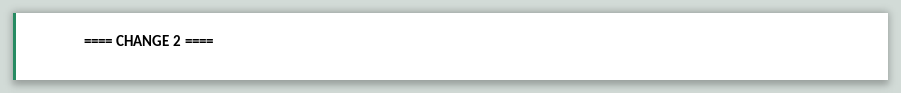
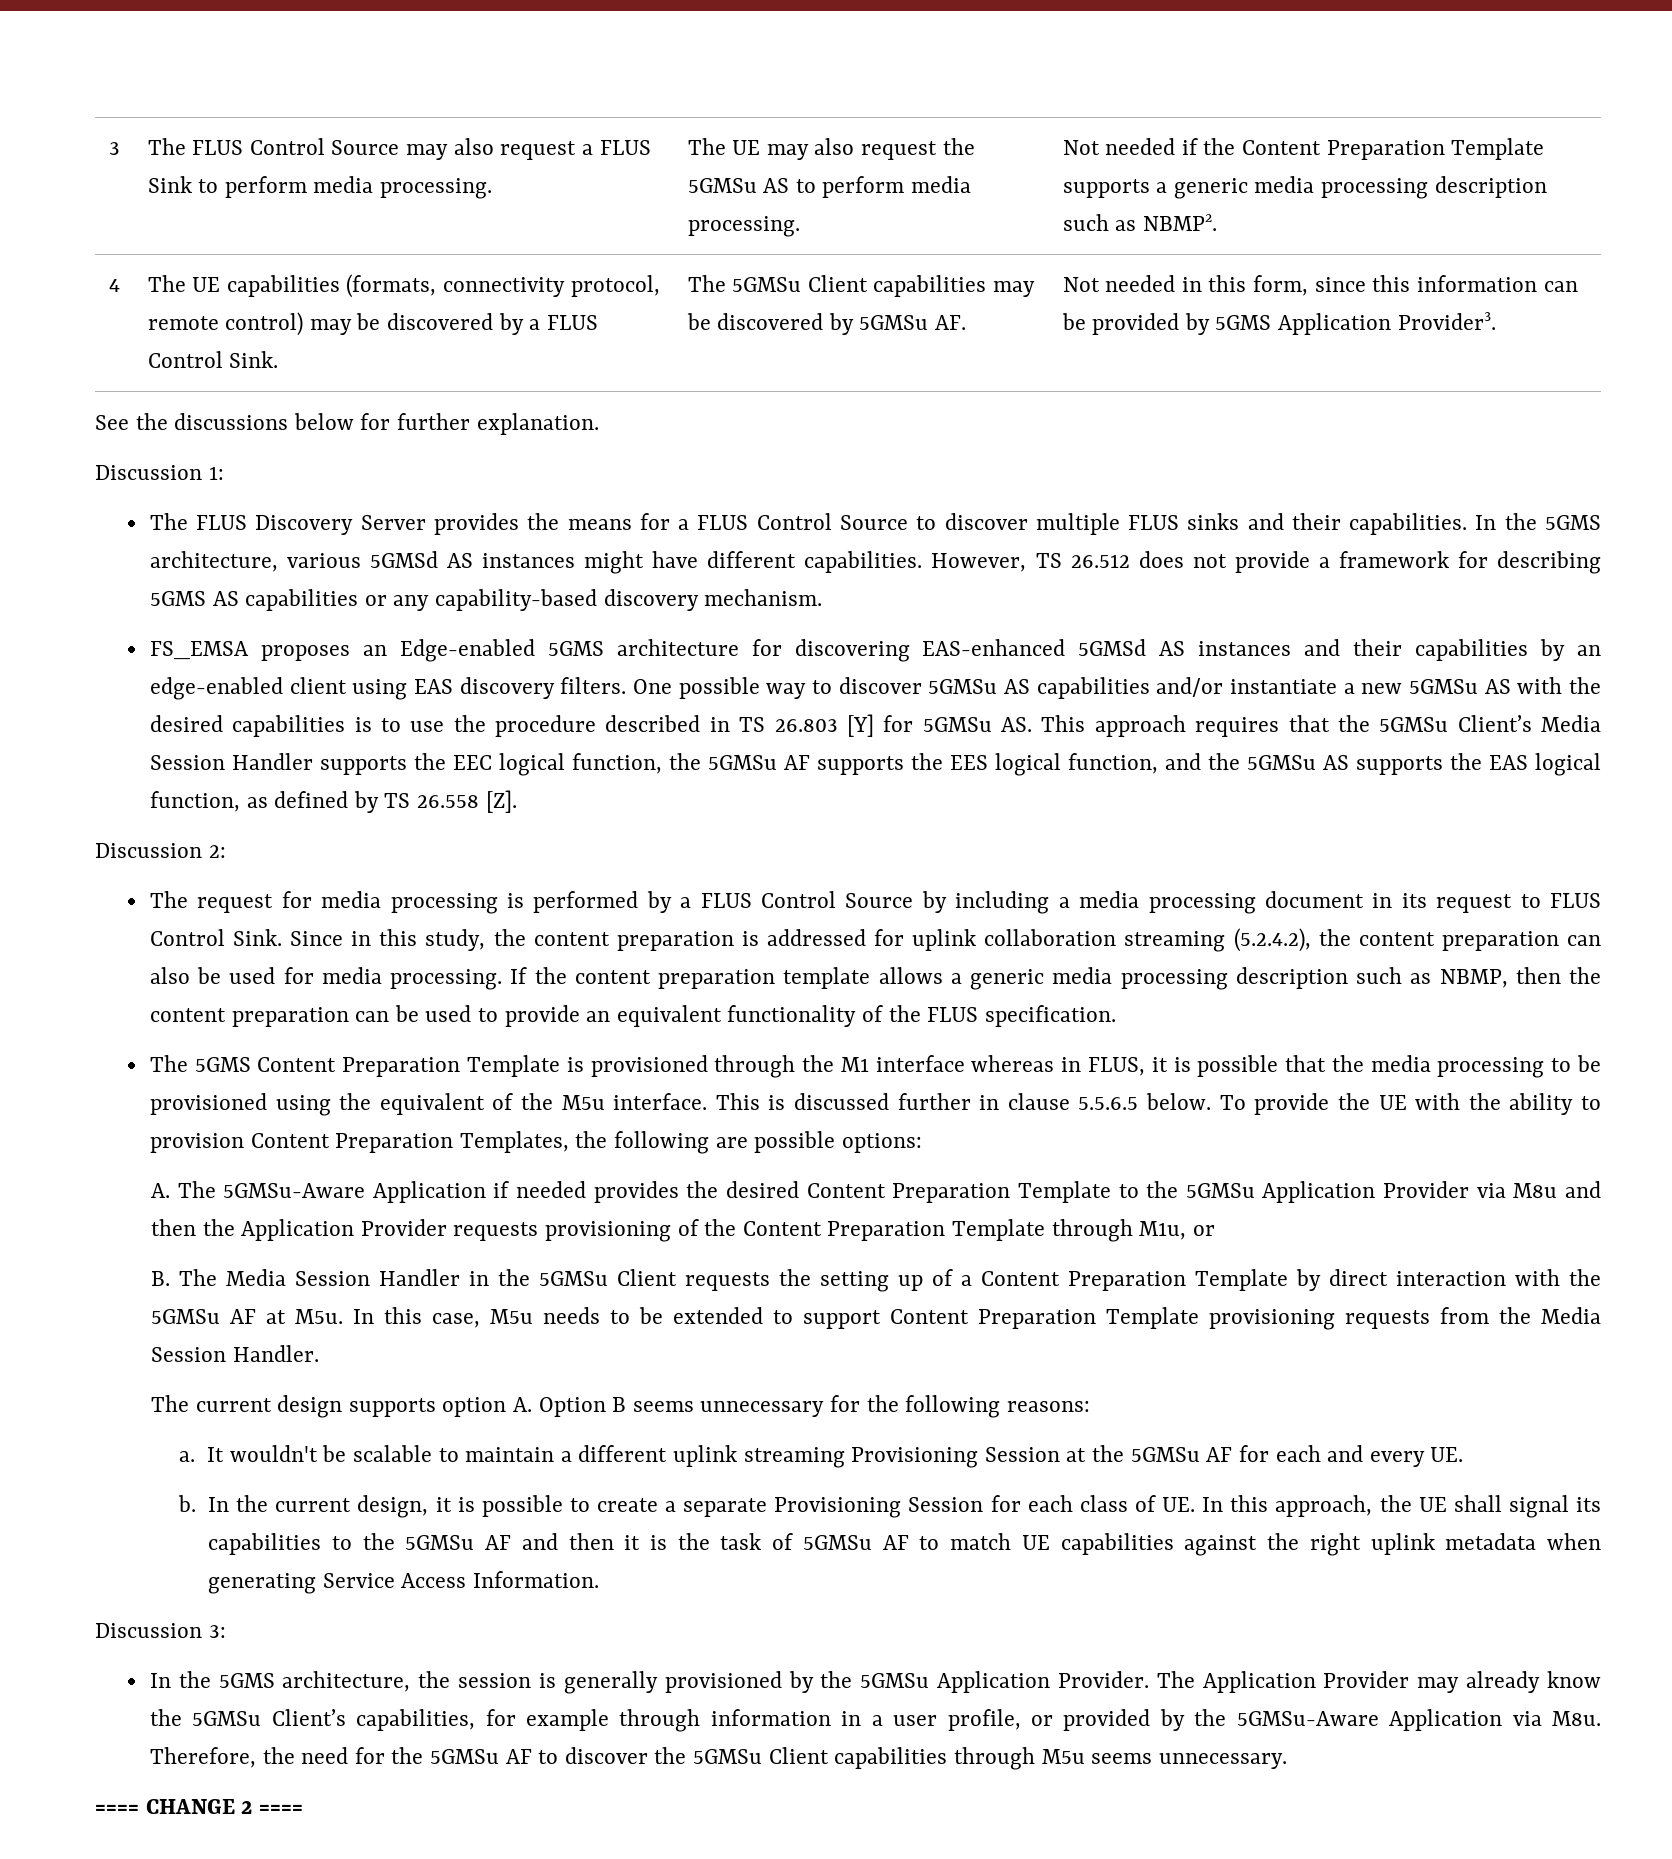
+ 3 | The FLUS Control Source may also request a FLUS Sink to perform media processing. | The UE may also request the 5GMSu AS to perform media processing. | Not needed if the Content Preparation Template supports a generic media processing description such as NBMP2.
+ 4 | The UE capabilities (formats, connectivity protocol, remote control) may be discovered by a FLUS Control Sink. | The 5GMSu Client capabilities may be discovered by 5GMSu AF. | Not needed in this form, since this information can be provided by 5GMS Application Provider3.
+ See the discussions below for further explanation.
+ Discussion 1:
+ The FLUS Discovery Server provides the means for a FLUS Control Source to discover multiple FLUS sinks and their capabilities. In the 5GMS architecture, various 5GMSd AS instances might have different capabilities. However, TS 26.512 does not provide a framework for describing 5GMS AS capabilities or any capability-based discovery mechanism.
+ FS_EMSA proposes an Edge-enabled 5GMS architecture for discovering EAS-enhanced 5GMSd AS instances and their capabilities by an edge-enabled client using EAS discovery filters. One possible way to discover 5GMSu AS capabilities and/or instantiate a new 5GMSu AS with the desired capabilities is to use the procedure described in TS 26.803 [Y] for 5GMSu AS. This approach requires that the 5GMSu Client’s Media Session Handler supports the EEC logical function, the 5GMSu AF supports the EES logical function, and the 5GMSu AS supports the EAS logical function, as defined by TS 26.558 [Z].
+ Discussion 2:
+ The request for media processing is performed by a FLUS Control Source by including a media processing document in its request to FLUS Control Sink. Since in this study, the content preparation is addressed for uplink collaboration streaming (5.2.4.2), the content preparation can also be used for media processing. If the content preparation template allows a generic media processing description such as NBMP, then the content preparation can be used to provide an equivalent functionality of the FLUS specification.
+ The 5GMS Content Preparation Template is provisioned through the M1 interface whereas in FLUS, it is possible that the media processing to be provisioned using the equivalent of the M5u interface. This is discussed further in clause 5.5.6.5 below. To provide the UE with the ability to provision Content Preparation Templates, the following are possible options:
+ A. The 5GMSu-Aware Application if needed provides the desired Content Preparation Template to the 5GMSu Application Provider via M8u and then the Application Provider requests provisioning of the Content Preparation Template through M1u, or
+ B. The Media Session Handler in the 5GMSu Client requests the setting up of a Content Preparation Template by direct interaction with the 5GMSu AF at M5u. In this case, M5u needs to be extended to support Content Preparation Template provisioning requests from the Media Session Handler.
+ The current design supports option A. Option B seems unnecessary for the following reasons:
+ a. It wouldn't be scalable to maintain a different uplink streaming Provisioning Session at the 5GMSu AF for each and every UE.
+ b. In the current design, it is possible to create a separate Provisioning Session for each class of UE. In this approach, the UE shall signal its capabilities to the 5GMSu AF and then it is the task of 5GMSu AF to match UE capabilities against the right uplink metadata when generating Service Access Information.
+ Discussion 3:
+ In the 5GMS architecture, the session is generally provisioned by the 5GMSu Application Provider. The Application Provider may already know the 5GMSu Client’s capabilities, for example through information in a user profile, or provided by the 5GMSu-Aware Application via M8u. Therefore, the need for the 5GMSu AF to discover the 5GMSu Client capabilities through M5u seems unnecessary.

